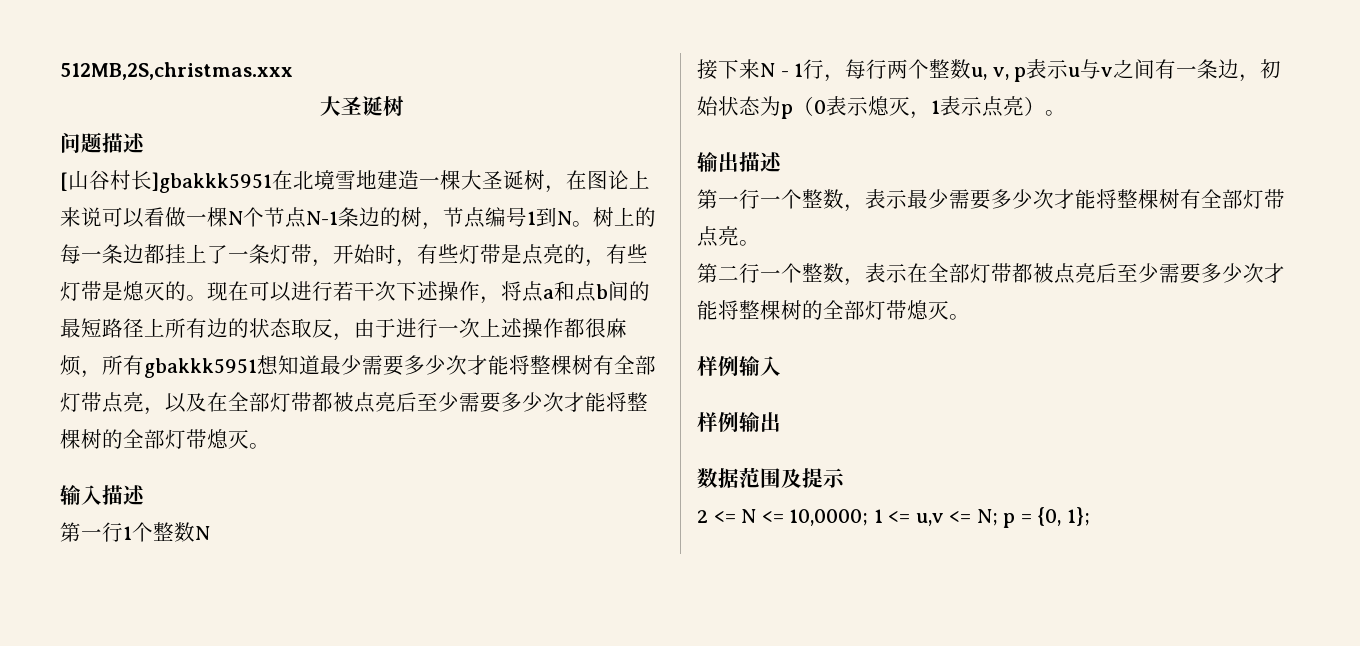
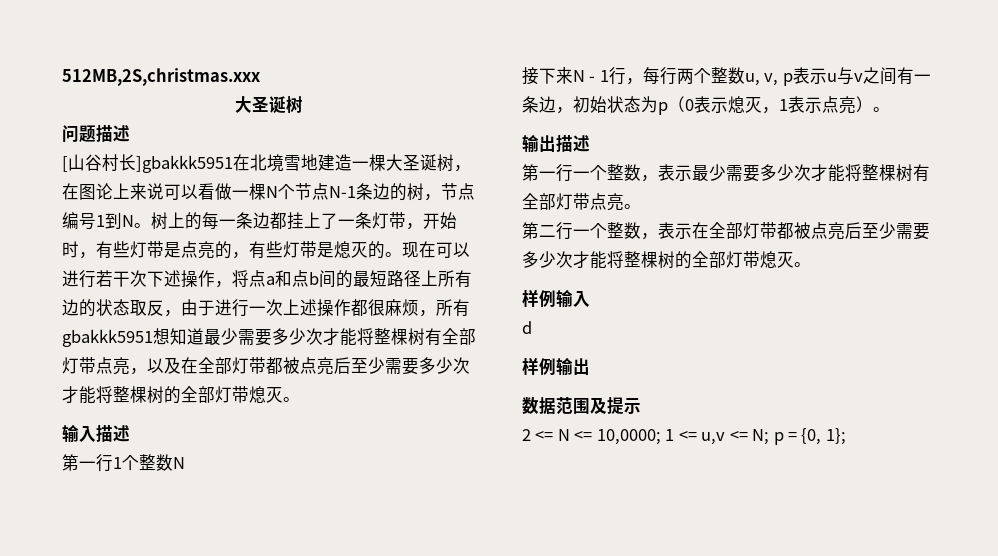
+ d

